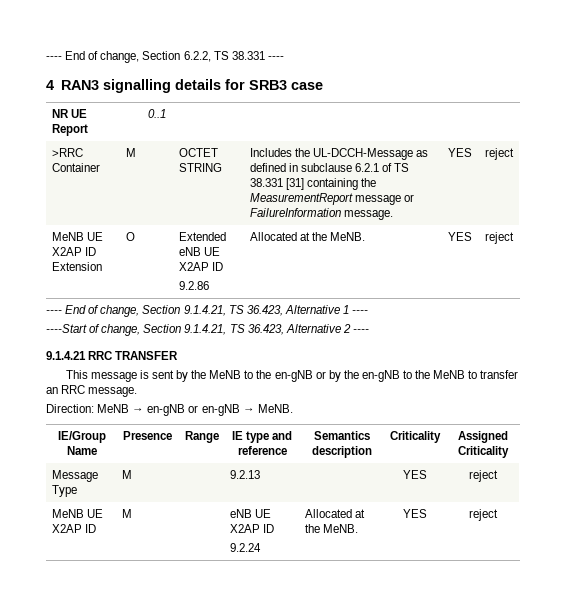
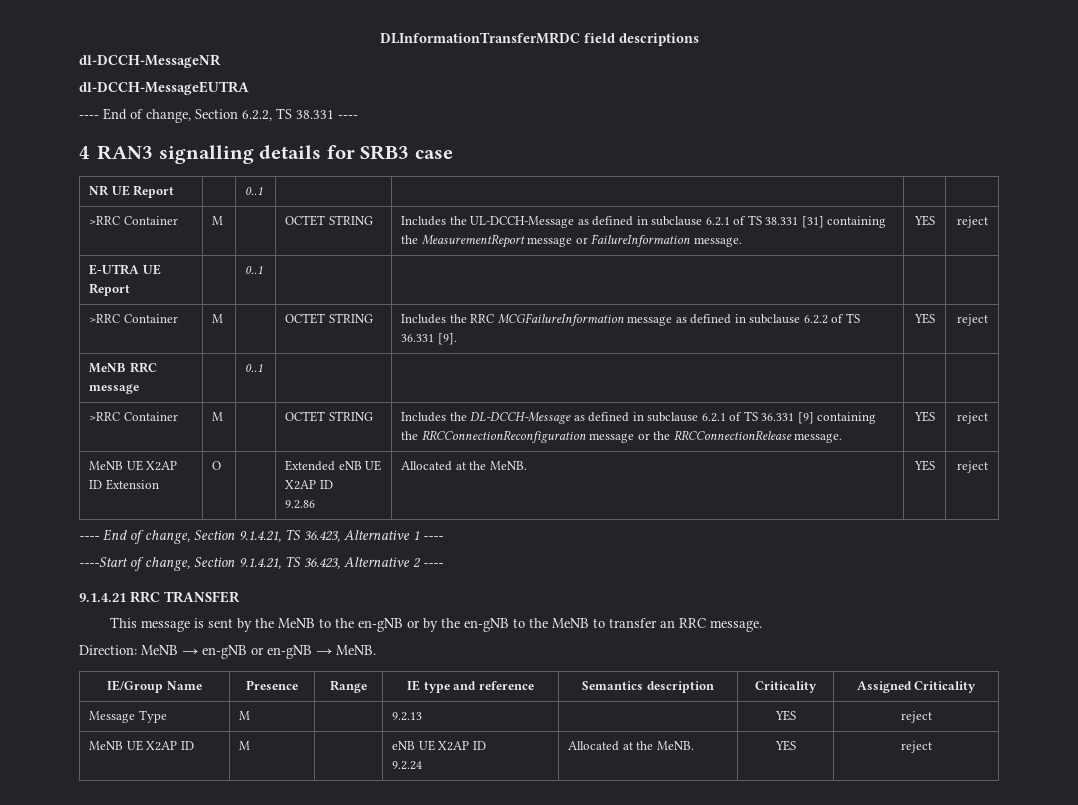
+ DLInformationTransferMRDC field descriptions
+ dl-DCCH-MessageNR
+ dl-DCCH-MessageEUTRA
+ E-UTRA UE Report | | 0..1 | | | |
+ >RRC Container | M | | OCTET STRING | Includes the RRC MCGFailureInformation message as defined in subclause 6.2.2 of TS 36.331 [9]. | YES | reject
+ MeNB RRC message | | 0..1 | | | |
+ >RRC Container | M | | OCTET STRING | Includes the DL-DCCH-Message as defined in subclause 6.2.1 of TS 36.331 [9] containing the RRCConnectionReconfiguration message or the RRCConnectionRelease message. | YES | reject

